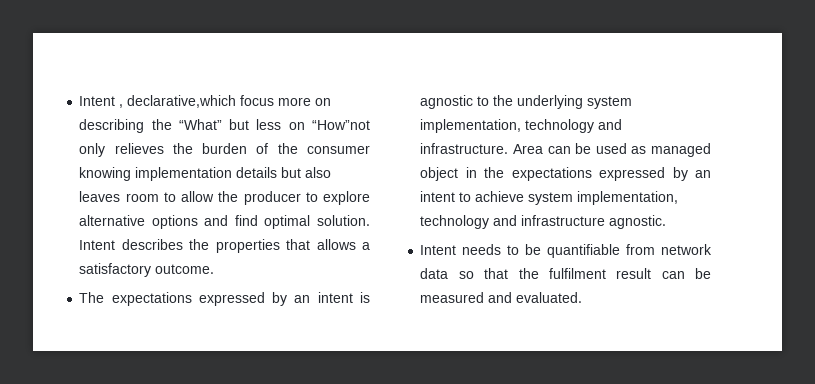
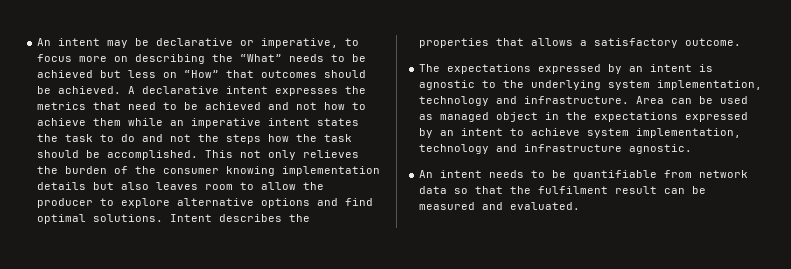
- Intent , declarative,which focus more on describing the “What” but less on “How”not only relieves the burden of the consumer knowing implementation details but also leaves room to allow the producer to explore alternative options and find optimal solution.
+ An intent may be declarative or imperative, to focus more on describing the “What” needs to be achieved but less on “How” that outcomes should be achieved. A declarative intent expresses the metrics that need to be achieved and not how to achieve them while an imperative intent states the task to do and not the steps how the task should be accomplished. This not only relieves the burden of the consumer knowing implementation details but also leaves room to allow the producer to explore alternative options and find optimal solutions.
- Intent needs to be quantifiable from network data so that the fulfilment result can be measured and evaluated.
+ An intent needs to be quantifiable from network data so that the fulfilment result can be measured and evaluated.

